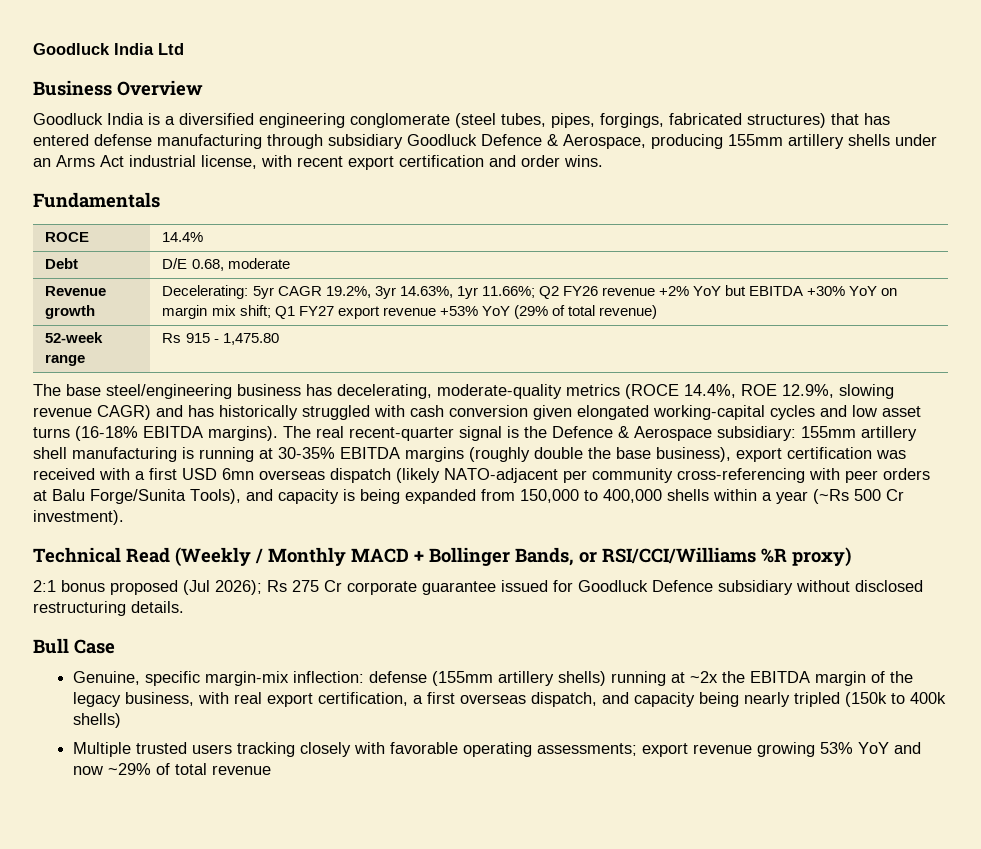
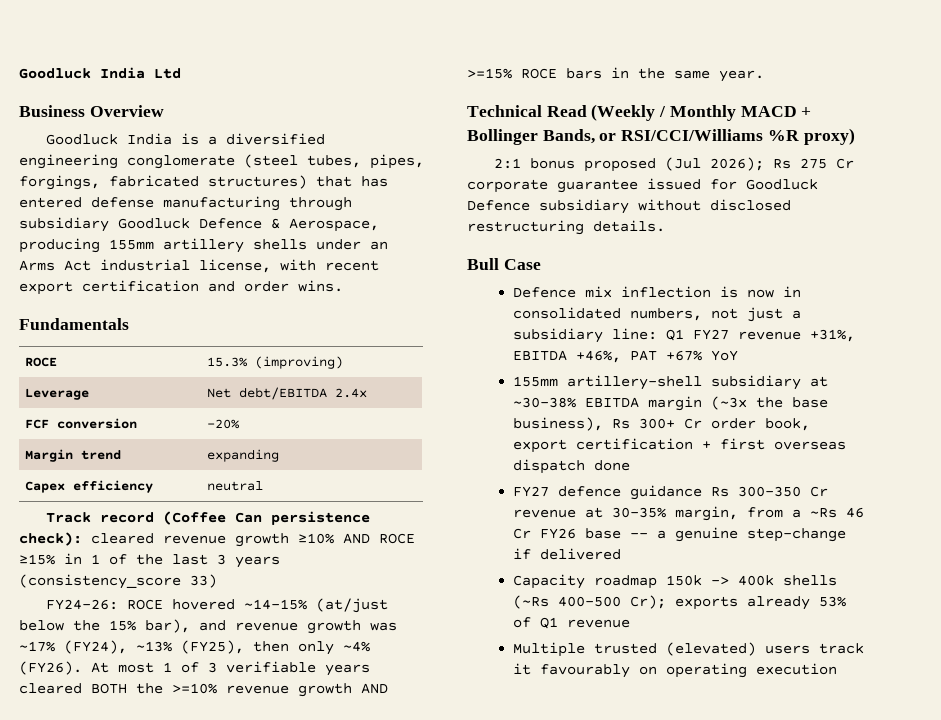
- ROCE | 14.4%
- Debt | D/E 0.68, moderate
- Revenue growth | Decelerating: 5yr CAGR 19.2%, 3yr 14.63%, 1yr 11.66%; Q2 FY26 revenue +2% YoY but EBITDA +30% YoY on margin mix shift; Q1 FY27 export revenue +53% YoY (29% of total revenue)
- 52-week range | Rs 915 - 1,475.80
- The base steel/engineering business has decelerating, moderate-quality metrics (ROCE 14.4%, ROE 12.9%, slowing revenue CAGR) and has historically struggled with cash conversion given elongated working-capital cycles and low asset turns (16-18% EBITDA margins). The real recent-quarter signal is the Defence & Aerospace subsidiary: 155mm artillery shell manufacturing is running at 30-35% EBITDA margins (roughly double the base business), export certification was received with a first USD 6mn overseas dispatch (likely NATO-adjacent per community cross-referencing with peer orders at Balu Forge/Sunita Tools), and capacity is being expanded from 150,000 to 400,000 shells within a year (~Rs 500 Cr investment).
+ ROCE | 15.3% (improving)
+ Leverage | Net debt/EBITDA 2.4x
+ FCF conversion | -20%
+ Margin trend | expanding
+ Capex efficiency | neutral
+ Track record (Coffee Can persistence check): cleared revenue growth ≥10% AND ROCE ≥15% in 1 of the last 3 years (consistency_score 33)
+ FY24-26: ROCE hovered ~14-15% (at/just below the 15% bar), and revenue growth was ~17% (FY24), ~13% (FY25), then only ~4% (FY26). At most 1 of 3 verifiable years cleared BOTH the >=10% revenue growth AND >=15% ROCE bars in the same year.
- Genuine, specific margin-mix inflection: defense (155mm artillery shells) running at ~2x the EBITDA margin of the legacy business, with real export certification, a first overseas dispatch, and capacity being nearly tripled (150k to 400k shells)
- Multiple trusted users tracking closely with favorable operating assessments; export revenue growing 53% YoY and now ~29% of total revenue
+ Defence mix inflection is now in consolidated numbers, not just a subsidiary line: Q1 FY27 revenue +31%, EBITDA +46%, PAT +67% YoY
+ 155mm artillery-shell subsidiary at ~30-38% EBITDA margin (~3x the base business), Rs 300+ Cr order book, export certification + first overseas dispatch done
+ FY27 defence guidance Rs 300-350 Cr revenue at 30-35% margin, from a ~Rs 46 Cr FY26 base -- a genuine step-change if delivered
+ Capacity roadmap 150k -> 400k shells (~Rs 400-500 Cr); exports already 53% of Q1 revenue
+ Multiple trusted (elevated) users track it favourably on operating execution

